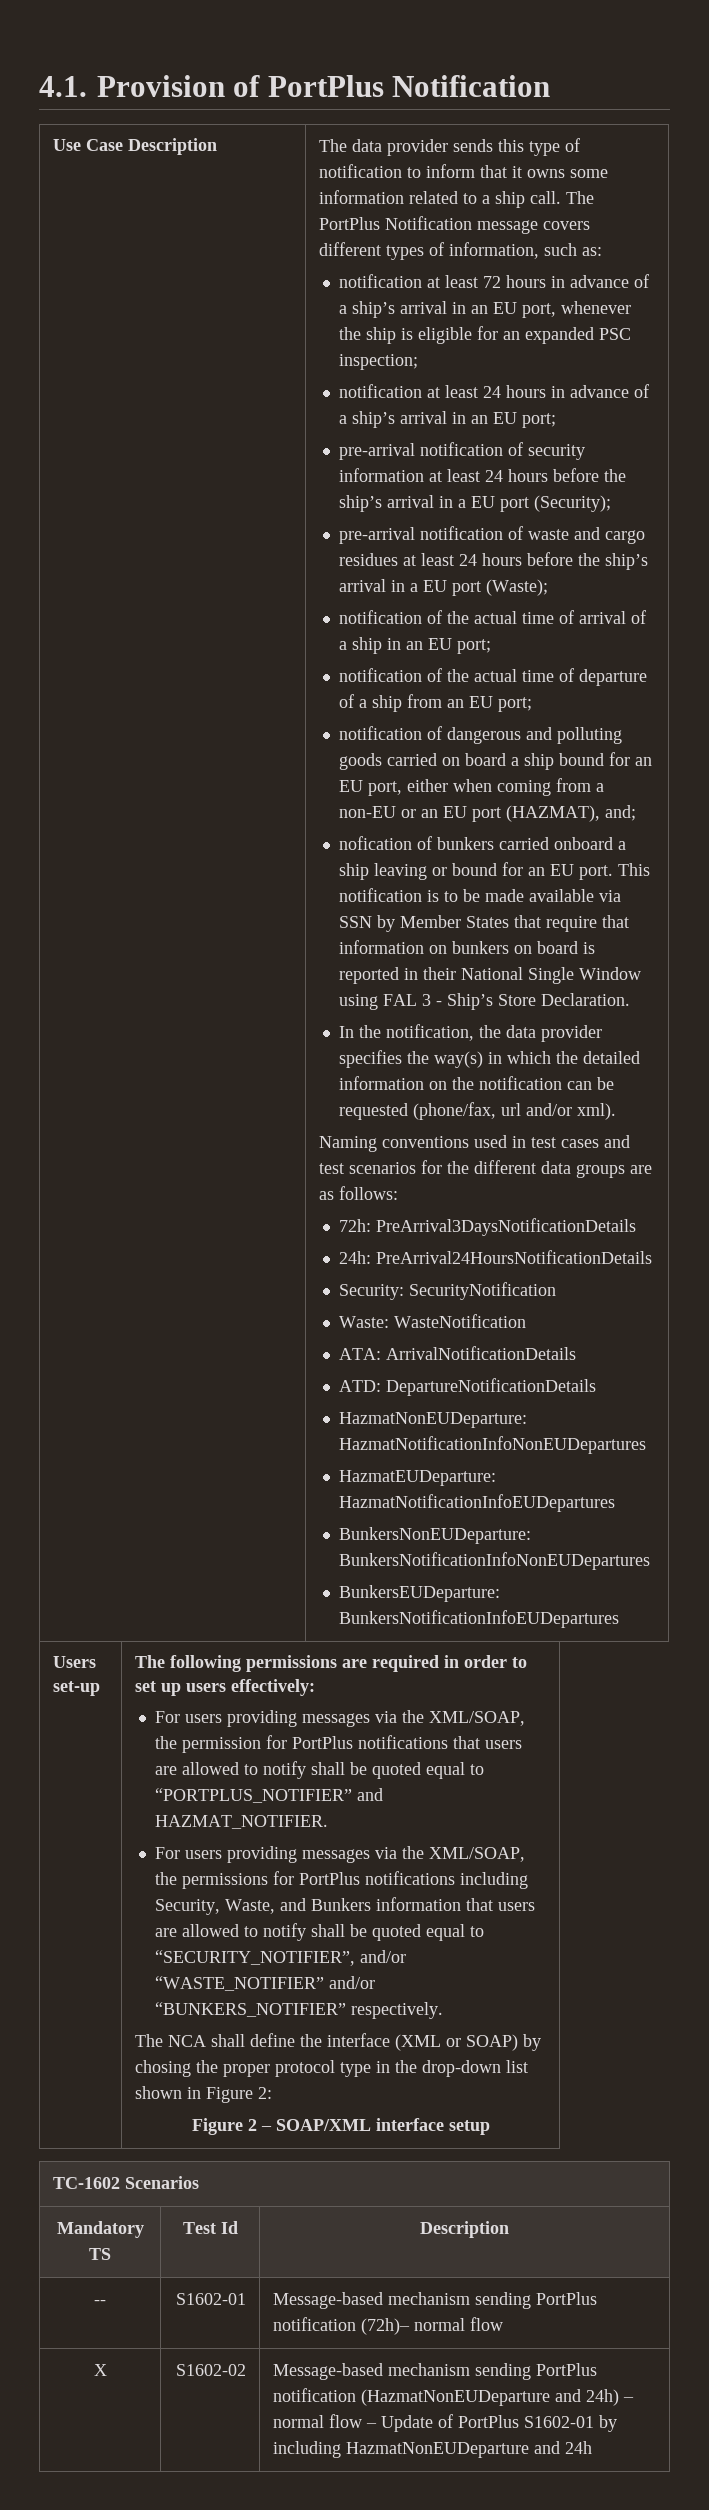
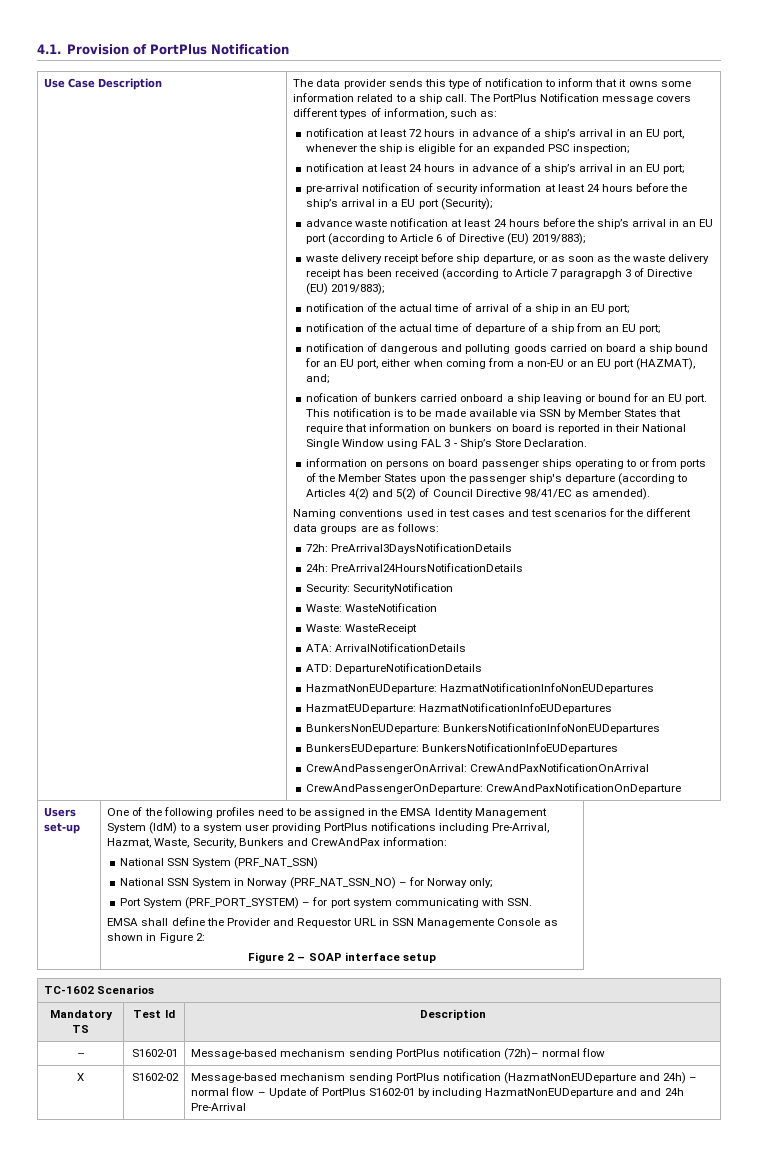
- pre-arrival notification of waste and cargo residues at least 24 hours before the ship’s arrival in a EU port (Waste);
+ advance waste notification at least 24 hours before the ship’s arrival in an EU port (according to Article 6 of Directive (EU) 2019/883);
+ waste delivery receipt before ship departure, or as soon as the waste delivery receipt has been received (according to Article 7 paragrapgh 3 of Directive (EU) 2019/883);
- In the notification, the data provider specifies the way(s) in which the detailed information on the notification can be requested (phone/fax, url and/or xml).
+ information on persons on board passenger ships operating to or from ports of the Member States upon the passenger ship's departure (according to Articles 4(2) and 5(2) of Council Directive 98/41/EC as amended).
+ Waste: WasteReceipt
- Users set-up | The following permissions are required in order to set up users effectively:
- For users providing messages via the XML/SOAP, the permission for PortPlus notifications that users are allowed to notify shall be quoted equal to “PORTPLUS_NOTIFIER” and HAZMAT_NOTIFIER.
- For users providing messages via the XML/SOAP, the permissions for PortPlus notifications including Security, Waste, and Bunkers information that users are allowed to notify shall be quoted equal to “SECURITY_NOTIFIER”, and/or “WASTE_NOTIFIER” and/or “BUNKERS_NOTIFIER” respectively.
- The NCA shall define the interface (XML or SOAP) by chosing the proper protocol type in the drop-down list shown in Figure 2:
+ CrewAndPassengerOnArrival: CrewAndPaxNotificationOnArrival
+ CrewAndPassengerOnDeparture: CrewAndPaxNotificationOnDeparture
+ Users set-up | One of the following profiles need to be assigned in the EMSA Identity Management System (IdM) to a system user providing PortPlus notifications including Pre-Arrival, Hazmat, Waste, Security, Bunkers and CrewAndPax information:
+ National SSN System (PRF_NAT_SSN)
+ National SSN System in Norway (PRF_NAT_SSN_NO) – for Norway only;
+ Port System (PRF_PORT_SYSTEM) – for port system communicating with SSN.
+ EMSA shall define the Provider and Requestor URL in SSN Managemente Console as shown in Figure 2:
- Figure 2 – SOAP/XML interface setup
+ Figure 2 – SOAP interface setup
- X | S1602-02 | Message-based mechanism sending PortPlus notification (HazmatNonEUDeparture and 24h) – normal flow – Update of PortPlus S1602-01 by including HazmatNonEUDeparture and 24h
+ X | S1602-02 | Message-based mechanism sending PortPlus notification (HazmatNonEUDeparture and 24h) – normal flow – Update of PortPlus S1602-01 by including HazmatNonEUDeparture and and 24h Pre-Arrival

